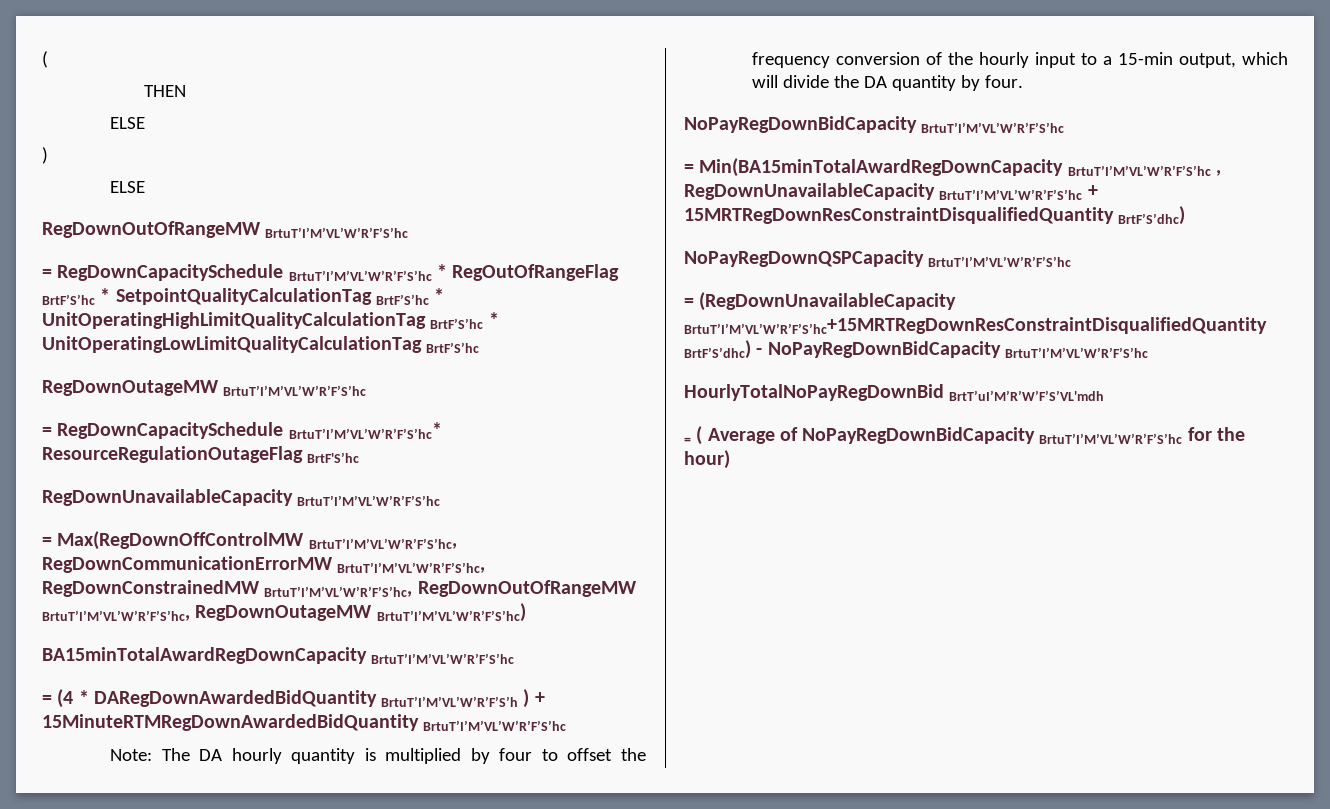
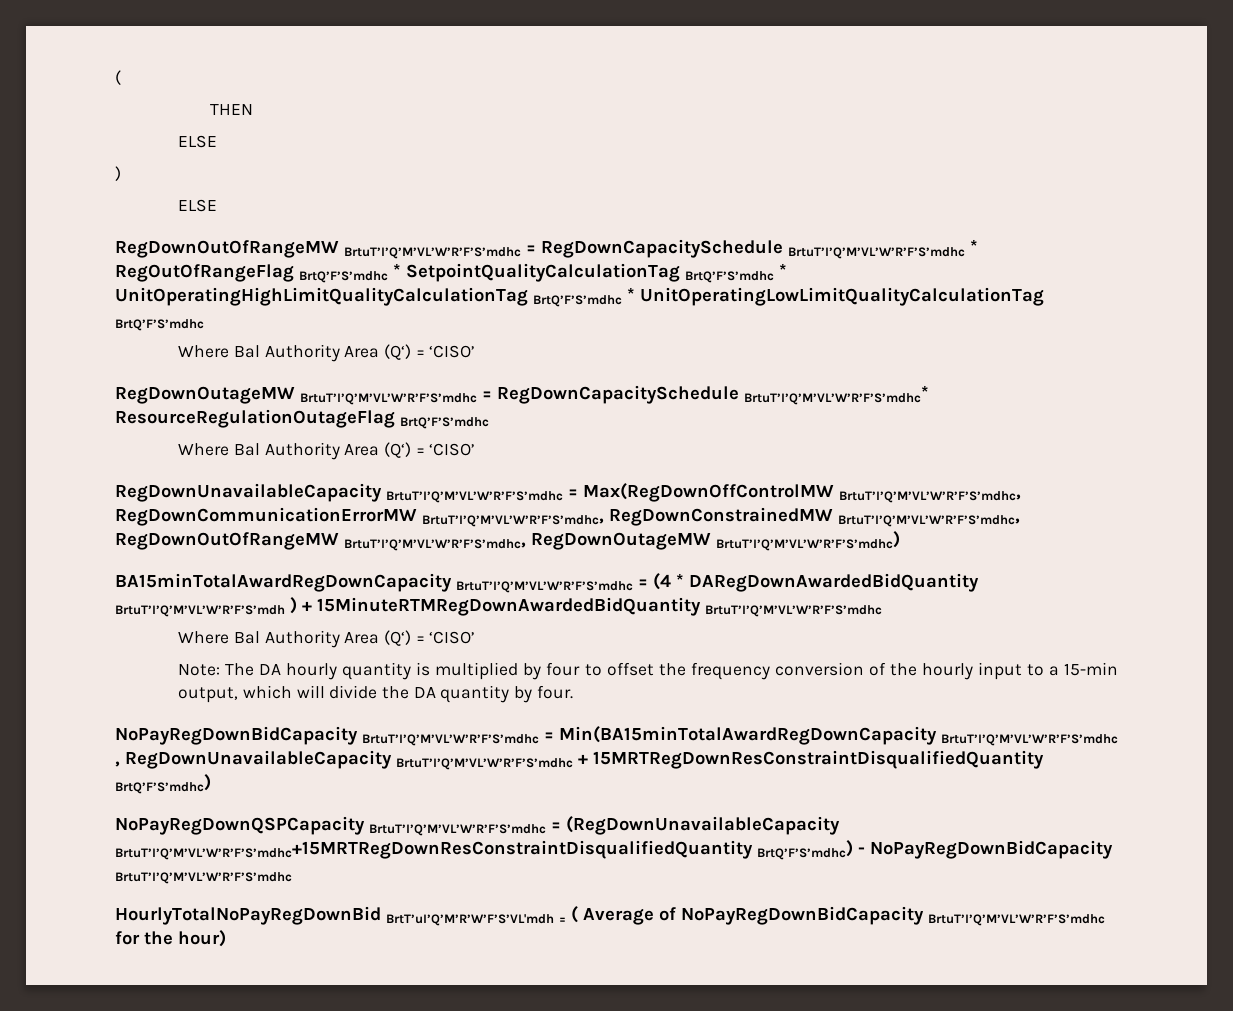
- RegDownOutOfRangeMW BrtuT’I’M’VL’W’R’F’S’hc
- = RegDownCapacitySchedule BrtuT’I’M’VL’W’R’F’S’hc * RegOutOfRangeFlag BrtF’S’hc * SetpointQualityCalculationTag BrtF’S’hc * UnitOperatingHighLimitQualityCalculationTag BrtF’S’hc * UnitOperatingLowLimitQualityCalculationTag BrtF’S’hc
- RegDownOutageMW BrtuT’I’M’VL’W’R’F’S’hc
- = RegDownCapacitySchedule BrtuT’I’M’VL’W’R’F’S’hc* ResourceRegulationOutageFlag BrtF'S’hc
- RegDownUnavailableCapacity BrtuT’I’M’VL’W’R’F’S’hc
- = Max(RegDownOffControlMW BrtuT’I’M’VL’W’R’F’S’hc, RegDownCommunicationErrorMW BrtuT’I’M’VL’W’R’F’S’hc, RegDownConstrainedMW BrtuT’I’M’VL’W’R’F’S’hc, RegDownOutOfRangeMW BrtuT’I’M’VL’W’R’F’S’hc, RegDownOutageMW BrtuT’I’M’VL’W’R’F’S’hc)
+ RegDownOutOfRangeMW BrtuT’I’Q’M’VL’W’R’F’S’mdhc = RegDownCapacitySchedule BrtuT’I’Q’M’VL’W’R’F’S’mdhc * RegOutOfRangeFlag BrtQ’F’S’mdhc * SetpointQualityCalculationTag BrtQ’F’S’mdhc * UnitOperatingHighLimitQualityCalculationTag BrtQ’F’S’mdhc * UnitOperatingLowLimitQualityCalculationTag BrtQ’F’S’mdhc
+ Where Bal Authority Area (Q‘) = ‘CISO’
+ RegDownOutageMW BrtuT’I’Q’M’VL’W’R’F’S’mdhc = RegDownCapacitySchedule BrtuT’I’Q’M’VL’W’R’F’S’mdhc* ResourceRegulationOutageFlag BrtQ’F’S’mdhc
+ Where Bal Authority Area (Q‘) = ‘CISO’
+ RegDownUnavailableCapacity BrtuT’I’Q’M’VL’W’R’F’S’mdhc = Max(RegDownOffControlMW BrtuT’I’Q’M’VL’W’R’F’S’mdhc, RegDownCommunicationErrorMW BrtuT’I’Q’M’VL’W’R’F’S’mdhc, RegDownConstrainedMW BrtuT’I’Q’M’VL’W’R’F’S’mdhc, RegDownOutOfRangeMW BrtuT’I’Q’M’VL’W’R’F’S’mdhc, RegDownOutageMW BrtuT’I’Q’M’VL’W’R’F’S’mdhc)
- BA15minTotalAwardRegDownCapacity BrtuT’I’M’VL’W’R’F’S’hc
- = (4 * DARegDownAwardedBidQuantity BrtuT’I’M’VL’W’R’F’S’h ) + 15MinuteRTMRegDownAwardedBidQuantity BrtuT’I’M’VL’W’R’F’S’hc
+ BA15minTotalAwardRegDownCapacity BrtuT’I’Q’M’VL’W’R’F’S’mdhc = (4 * DARegDownAwardedBidQuantity BrtuT’I’Q’M’VL’W’R’F’S’mdh ) + 15MinuteRTMRegDownAwardedBidQuantity BrtuT’I’Q’M’VL’W’R’F’S’mdhc
+ Where Bal Authority Area (Q‘) = ‘CISO’
  Note: The DA hourly quantity is multiplied by four to offset the frequency conversion of the hourly input to a 15-min output, which will divide the DA quantity by four.
- NoPayRegDownBidCapacity BrtuT’I’M’VL’W’R’F’S’hc
- = Min(BA15minTotalAwardRegDownCapacity BrtuT’I’M’VL’W’R’F’S’hc , RegDownUnavailableCapacity BrtuT’I’M’VL’W’R’F’S’hc + 15MRTRegDownResConstraintDisqualifiedQuantity BrtF’S’dhc)
+ NoPayRegDownBidCapacity BrtuT’I’Q’M’VL’W’R’F’S’mdhc = Min(BA15minTotalAwardRegDownCapacity BrtuT’I’Q’M’VL’W’R’F’S’mdhc , RegDownUnavailableCapacity BrtuT’I’Q’M’VL’W’R’F’S’mdhc + 15MRTRegDownResConstraintDisqualifiedQuantity BrtQ’F’S’mdhc)
- NoPayRegDownQSPCapacity BrtuT’I’M’VL’W’R’F’S’hc
- = (RegDownUnavailableCapacity BrtuT’I’M’VL’W’R’F’S’hc+15MRTRegDownResConstraintDisqualifiedQuantity BrtF’S’dhc) - NoPayRegDownBidCapacity BrtuT’I’M’VL’W’R’F’S’hc
+ NoPayRegDownQSPCapacity BrtuT’I’Q’M’VL’W’R’F’S’mdhc = (RegDownUnavailableCapacity BrtuT’I’Q’M’VL’W’R’F’S’mdhc+15MRTRegDownResConstraintDisqualifiedQuantity BrtQ’F’S’mdhc) - NoPayRegDownBidCapacity BrtuT’I’Q’M’VL’W’R’F’S’mdhc
- HourlyTotalNoPayRegDownBid BrtT’uI’M’R’W’F’S’VL'mdh
- = ( Average of NoPayRegDownBidCapacity BrtuT’I’M’VL’W’R’F’S’hc for the hour)
+ HourlyTotalNoPayRegDownBid BrtT’uI’Q’M’R’W’F’S’VL'mdh = ( Average of NoPayRegDownBidCapacity BrtuT’I’Q’M’VL’W’R’F’S’mdhc for the hour)

